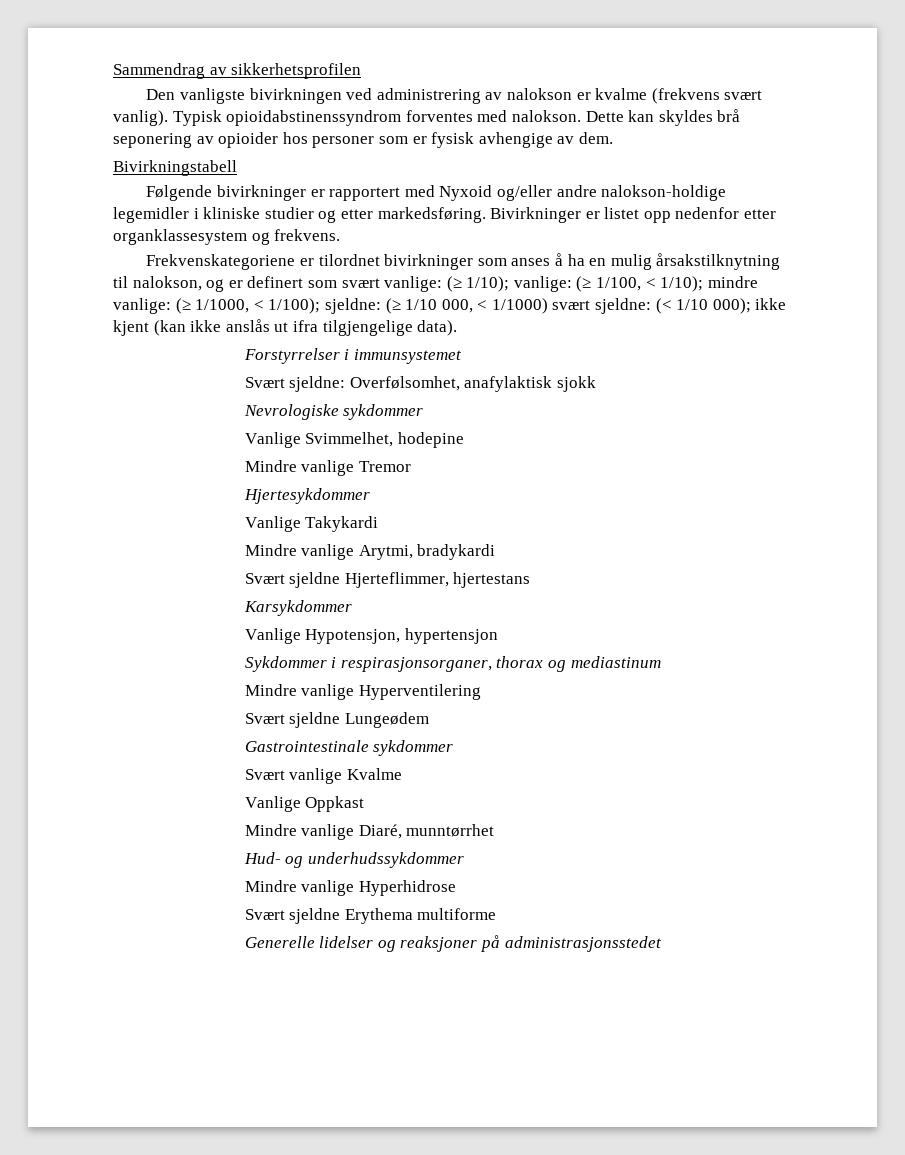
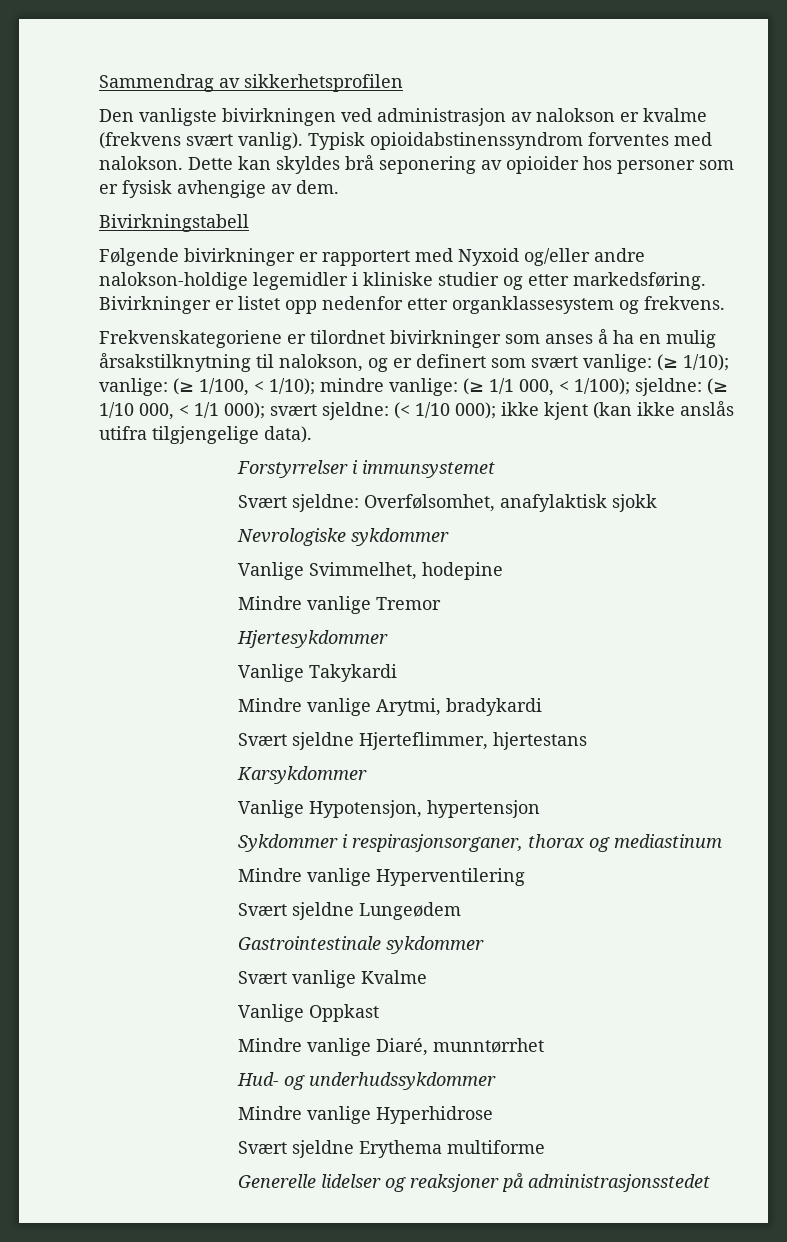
- Den vanligste bivirkningen ved administrering av nalokson er kvalme (frekvens svært vanlig).
+ Den vanligste bivirkningen ved administrasjon av nalokson er kvalme (frekvens svært vanlig).
- Frekvenskategoriene er tilordnet bivirkninger som anses å ha en mulig årsakstilknytning til nalokson, og er definert som svært vanlige: (≥ 1/10); vanlige: (≥ 1/100, < 1/10); mindre vanlige: (≥ 1/1000, < 1/100); sjeldne: (≥ 1/10 000, < 1/1000) svært sjeldne: (< 1/10 000); ikke kjent (kan ikke anslås ut ifra tilgjengelige data).
+ Frekvenskategoriene er tilordnet bivirkninger som anses å ha en mulig årsakstilknytning til nalokson, og er definert som svært vanlige: (≥ 1/10); vanlige: (≥ 1/100, < 1/10); mindre vanlige: (≥ 1/1 000, < 1/100); sjeldne: (≥ 1/10 000, < 1/1 000); svært sjeldne: (< 1/10 000); ikke kjent (kan ikke anslås utifra tilgjengelige data).

